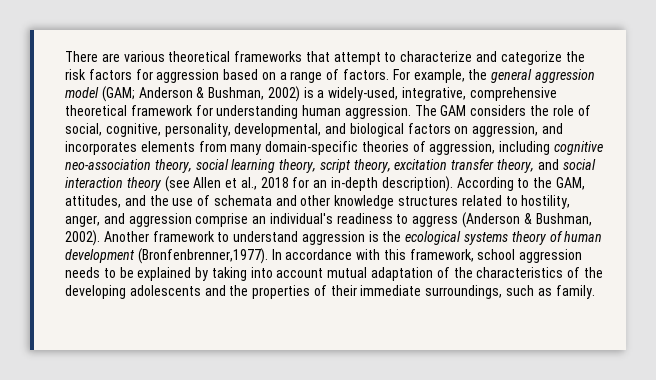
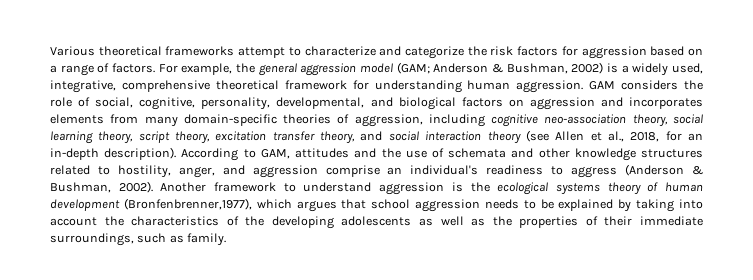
- There are various theoretical frameworks that attempt to characterize and categorize the risk factors for aggression based on a range of factors.
+ Various theoretical frameworks attempt to characterize and categorize the risk factors for aggression based on a range of factors.
- For example, the general aggression model (GAM; Anderson & Bushman, 2002) is a widely-used, integrative, comprehensive theoretical framework for understanding human aggression.
+ For example, the general aggression model (GAM; Anderson & Bushman, 2002) is a widely used, integrative, comprehensive theoretical framework for understanding human aggression.
- The GAM considers the role of social, cognitive, personality, developmental, and biological factors on aggression, and incorporates elements from many domain-specific theories of aggression, including cognitive neo-association theory, social learning theory, script theory, excitation transfer theory, and social interaction theory (see Allen et al., 2018 for an in-depth description).
+ GAM considers the role of social, cognitive, personality, developmental, and biological factors on aggression and incorporates elements from many domain-specific theories of aggression, including cognitive neo-association theory, social learning theory, script theory, excitation transfer theory, and social interaction theory (see Allen et al., 2018, for an in-depth description).
- According to the GAM, attitudes, and the use of schemata and other knowledge structures related to hostility, anger, and aggression comprise an individual's readiness to aggress (Anderson & Bushman, 2002).
+ According to GAM, attitudes and the use of schemata and other knowledge structures related to hostility, anger, and aggression comprise an individual's readiness to aggress (Anderson & Bushman, 2002).
- Another framework to understand aggression is the ecological systems theory of human development (Bronfenbrenner,1977). In accordance with this framework, school aggression needs to be explained by taking into account mutual adaptation of the characteristics of the developing adolescents and the properties of their immediate surroundings, such as family.
+ Another framework to understand aggression is the ecological systems theory of human development (Bronfenbrenner,1977), which argues that school aggression needs to be explained by taking into account the characteristics of the developing adolescents as well as the properties of their immediate surroundings, such as family.

